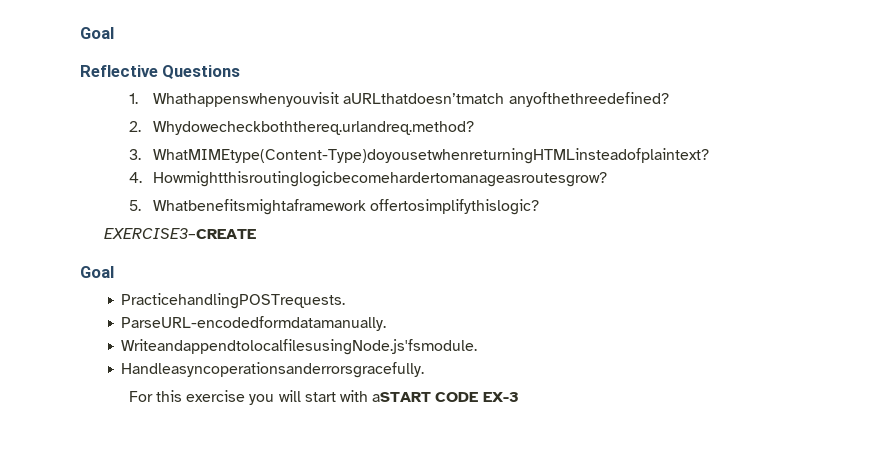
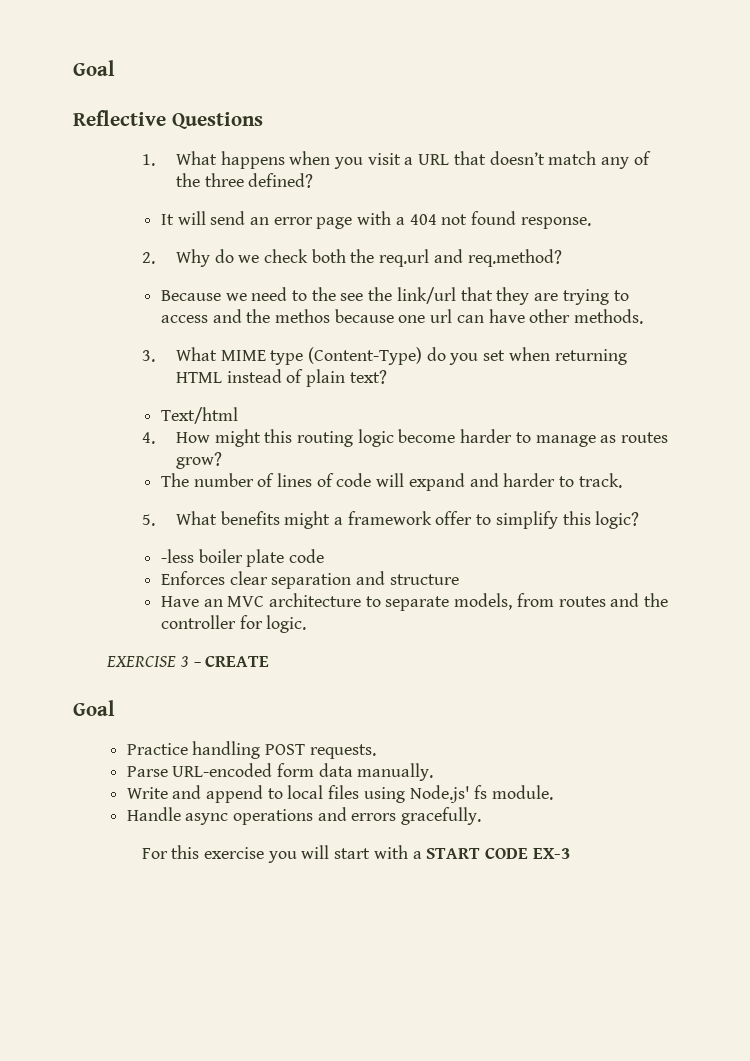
- 1. Whathappenswhenyouvisit aURLthatdoesn’tmatch anyofthethreedefined?
- 2. Whydowecheckboththereq.urlandreq.method?
- 3. WhatMIMEtype(Content-Type)doyousetwhenreturningHTMLinsteadofplaintext?
- 4. Howmightthisroutinglogicbecomehardertomanageasroutesgrow?
- 5. Whatbenefitsmightaframework offertosimplifythislogic?
- EXERCISE3–CREATE
+ 1. What happens when you visit a URL that doesn’t match any of the three defined?
+ It will send an error page with a 404 not found response.
+ 2. Why do we check both the req.url and req.method?
+ Because we need to the see the link/url that they are trying to access and the methos because one url can have other methods.
+ 3. What MIME type (Content-Type) do you set when returning HTML instead of plain text?
+ Text/html
+ 4. How might this routing logic become harder to manage as routes grow?
+ The number of lines of code will expand and harder to track.
+ 5. What benefits might a framework offer to simplify this logic?
+ -less boiler plate code
+ Enforces clear separation and structure
+ Have an MVC architecture to separate models, from routes and the controller for logic.
+ EXERCISE 3 – CREATE
  Goal
- PracticehandlingPOSTrequests.
- ParseURL-encodedformdatamanually.
- WriteandappendtolocalfilesusingNode.js'fsmodule.
- Handleasyncoperationsanderrorsgracefully.
+ Practice handling POST requests.
+ Parse URL-encoded form data manually.
+ Write and append to local files using Node.js' fs module.
+ Handle async operations and errors gracefully.
- For this exercise you will start with aSTART CODE EX-3
+ For this exercise you will start with a START CODE EX-3

